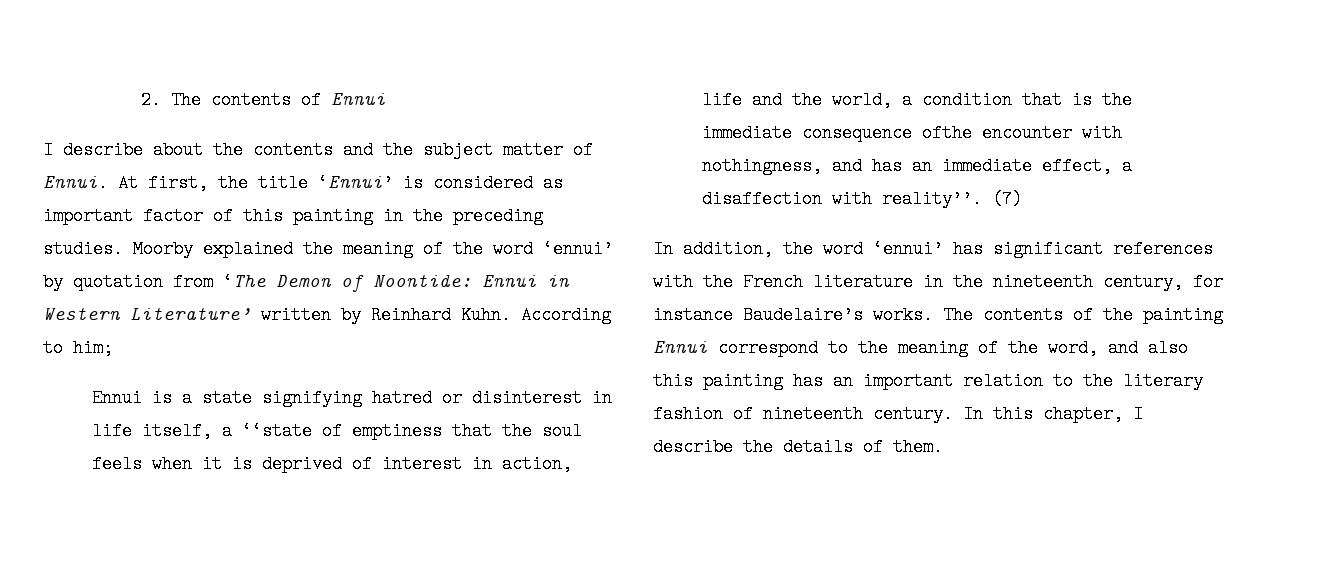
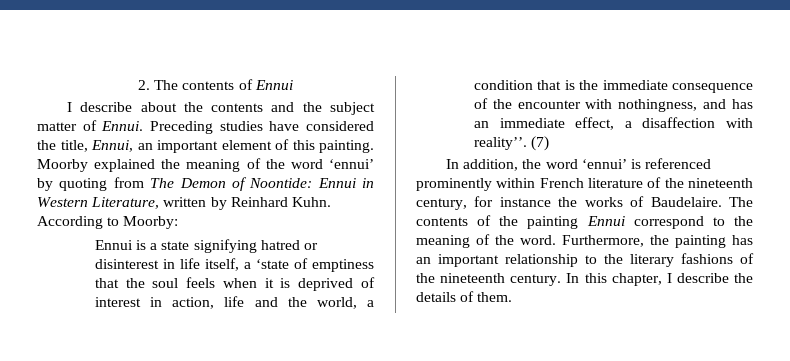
- At first, the title ‘Ennui’ is considered as important factor of this painting in the preceding studies.
+ Preceding studies have considered the title, Ennui, an important element of this painting.
- Moorby explained the meaning of the word ‘ennui’ by quotation from ‘The Demon of Noontide: Ennui in Western Literature’ written by Reinhard Kuhn.
+ Moorby explained the meaning of the word ‘ennui’ by quoting from The Demon of Noontide: Ennui in Western Literature, written by Reinhard Kuhn.
- According to him;
+ According to Moorby:
- Ennui is a state signifying hatred or disinterest in life itself, a ‘‘state of emptiness that the soul feels when it is deprived of interest in action, life and the world, a condition that is the immediate consequence ofthe encounter with nothingness, and has an immediate effect, a disaffection with reality’’.
+ Ennui is a state signifying hatred or disinterest in life itself, a ‘state of emptiness that the soul feels when it is deprived of interest in action, life and the world, a condition that is the immediate consequence of the encounter with nothingness, and has an immediate effect, a disaffection with reality’’.
- In addition, the word ‘ennui’ has significant references with the French literature in the nineteenth century, for instance Baudelaire’s works.
+ In addition, the word ‘ennui’ is referenced prominently within French literature of the nineteenth century, for instance the works of Baudelaire.
- The contents of the painting Ennui correspond to the meaning of the word, and also this painting has an important relation to the literary fashion of nineteenth century.
+ The contents of the painting Ennui correspond to the meaning of the word. Furthermore, the painting has an important relationship to the literary fashions of the nineteenth century.

